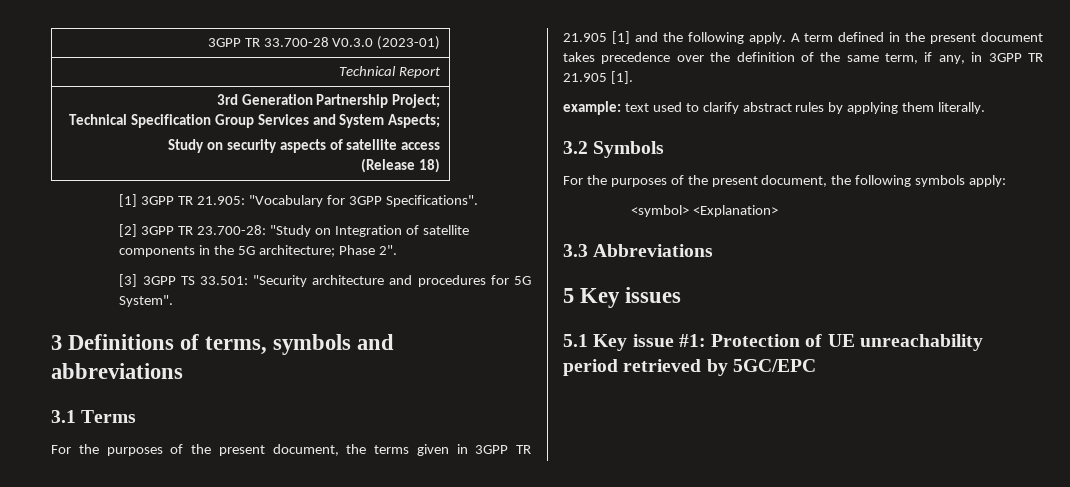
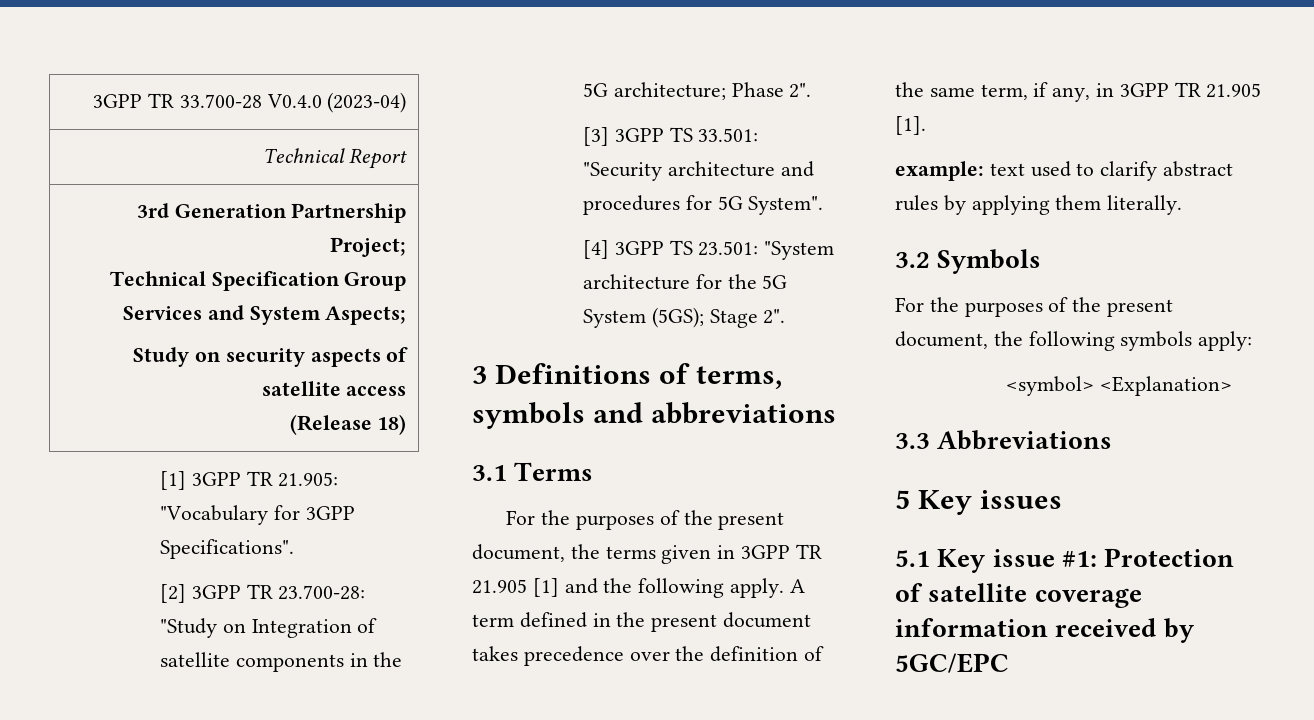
- 3GPP TR 33.700-28 V0.3.0 (2023-01)
+ 3GPP TR 33.700-28 V0.4.0 (2023-04)
+ [4] 3GPP TS 23.501: "System architecture for the 5G System (5GS); Stage 2".
- 5.1 Key issue #1: Protection of UE unreachability period retrieved by 5GC/EPC
+ 5.1 Key issue #1: Protection of satellite coverage information received by 5GC/EPC

